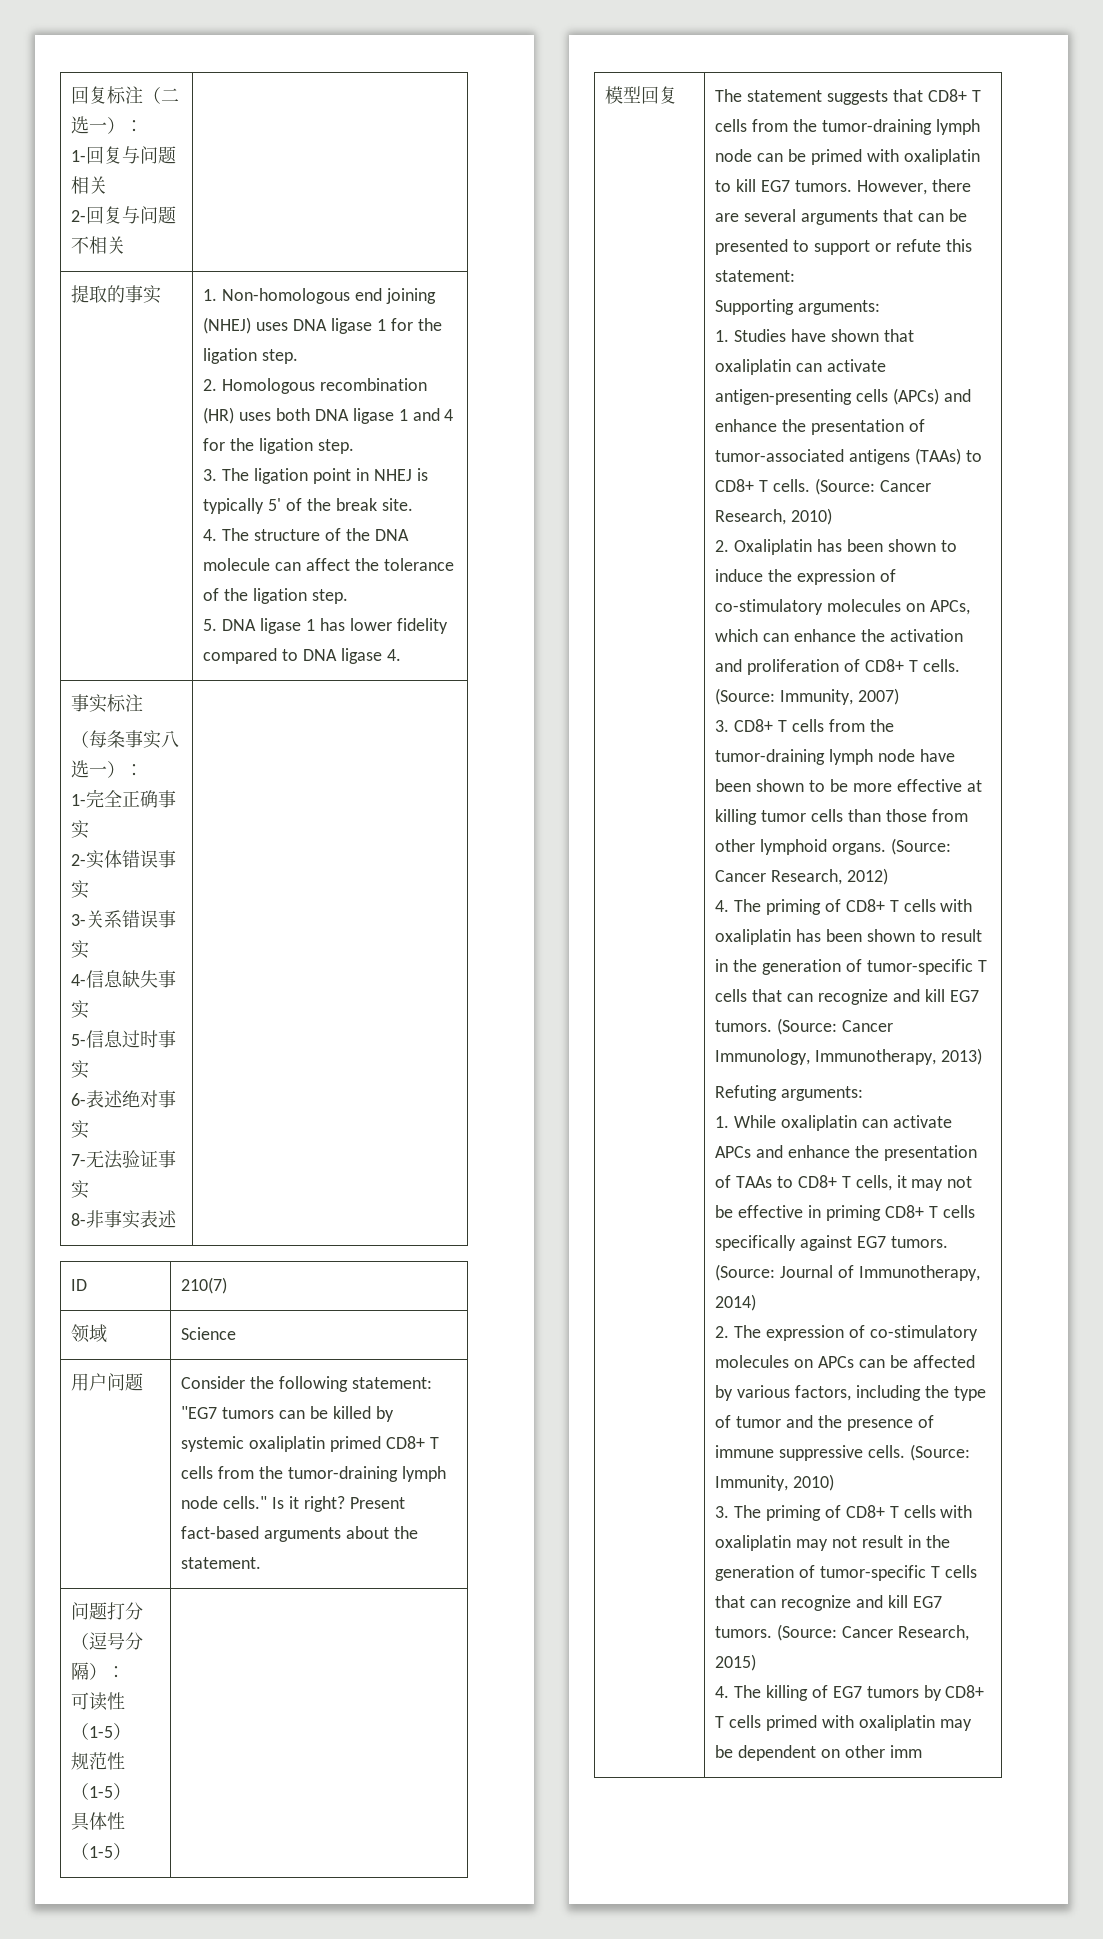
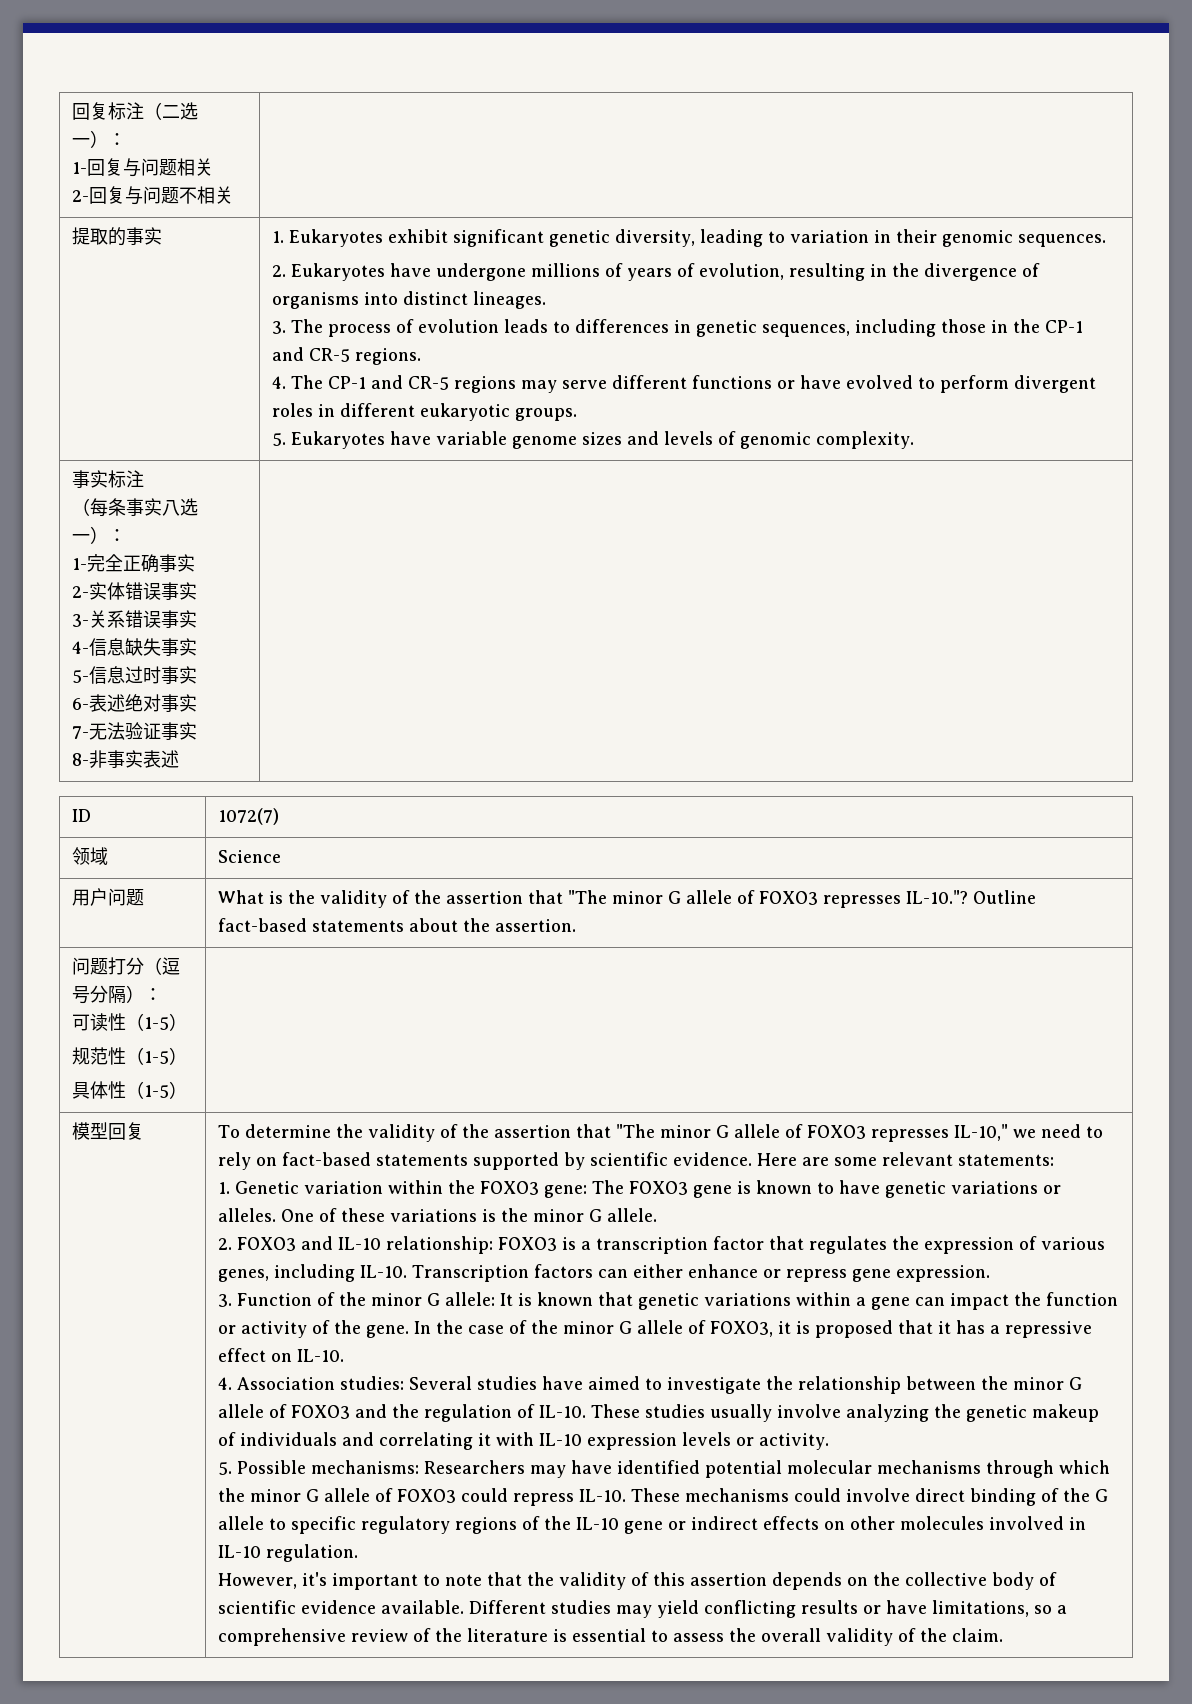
- 1. Non-homologous end joining (NHEJ) uses DNA ligase 1 for the ligation step.
- 2. Homologous recombination (HR) uses both DNA ligase 1 and 4 for the ligation step.
- 3. The ligation point in NHEJ is typically 5' of the break site.
- 4. The structure of the DNA molecule can affect the tolerance of the ligation step.
- 5. DNA ligase 1 has lower fidelity compared to DNA ligase 4.
+ 1. Eukaryotes exhibit significant genetic diversity, leading to variation in their genomic sequences.
+ 2. Eukaryotes have undergone millions of years of evolution, resulting in the divergence of organisms into distinct lineages.
+ 3. The process of evolution leads to differences in genetic sequences, including those in the CP-1 and CR-5 regions.
+ 4. The CP-1 and CR-5 regions may serve different functions or have evolved to perform divergent roles in different eukaryotic groups.
+ 5. Eukaryotes have variable genome sizes and levels of genomic complexity.
- ID | 210(7)
+ ID | 1072(7)
- 用户问题 | Consider the following statement: "EG7 tumors can be killed by systemic oxaliplatin primed CD8+ T cells from the tumor-draining lymph node cells." Is it right? Present fact-based arguments about the statement.
+ 用户问题 | What is the validity of the assertion that "The minor G allele of FOXO3 represses IL-10."? Outline fact-based statements about the assertion.
- The statement suggests that CD8+ T cells from the tumor-draining lymph node can be primed with oxaliplatin to kill EG7 tumors. However, there are several arguments that can be presented to support or refute this statement:
- Supporting arguments:
- 1. Studies have shown that oxaliplatin can activate antigen-presenting cells (APCs) and enhance the presentation of tumor-associated antigens (TAAs) to CD8+ T cells. (Source: Cancer Research, 2010)
- 2. Oxaliplatin has been shown to induce the expression of co-stimulatory molecules on APCs, which can enhance the activation and proliferation of CD8+ T cells. (Source: Immunity, 2007)
- 3. CD8+ T cells from the tumor-draining lymph node have been shown to be more effective at killing tumor cells than those from other lymphoid organs. (Source: Cancer Research, 2012)
- 4. The priming of CD8+ T cells with oxaliplatin has been shown to result in the generation of tumor-specific T cells that can recognize and kill EG7 tumors. (Source: Cancer Immunology, Immunotherapy, 2013)
- Refuting arguments:
- 1. While oxaliplatin can activate APCs and enhance the presentation of TAAs to CD8+ T cells, it may not be effective in priming CD8+ T cells specifically against EG7 tumors. (Source: Journal of Immunotherapy, 2014)
- 2. The expression of co-stimulatory molecules on APCs can be affected by various factors, including the type of tumor and the presence of immune suppressive cells. (Source: Immunity, 2010)
- 3. The priming of CD8+ T cells with oxaliplatin may not result in the generation of tumor-specific T cells that can recognize and kill EG7 tumors. (Source: Cancer Research, 2015)
- 4. The killing of EG7 tumors by CD8+ T cells primed with oxaliplatin may be dependent on other imm
+ To determine the validity of the assertion that "The minor G allele of FOXO3 represses IL-10," we need to rely on fact-based statements supported by scientific evidence. Here are some relevant statements:
+ 1. Genetic variation within the FOXO3 gene: The FOXO3 gene is known to have genetic variations or alleles. One of these variations is the minor G allele.
+ 2. FOXO3 and IL-10 relationship: FOXO3 is a transcription factor that regulates the expression of various genes, including IL-10. Transcription factors can either enhance or repress gene expression.
+ 3. Function of the minor G allele: It is known that genetic variations within a gene can impact the function or activity of the gene. In the case of the minor G allele of FOXO3, it is proposed that it has a repressive effect on IL-10.
+ 4. Association studies: Several studies have aimed to investigate the relationship between the minor G allele of FOXO3 and the regulation of IL-10. These studies usually involve analyzing the genetic makeup of individuals and correlating it with IL-10 expression levels or activity.
+ 5. Possible mechanisms: Researchers may have identified potential molecular mechanisms through which the minor G allele of FOXO3 could repress IL-10. These mechanisms could involve direct binding of the G allele to specific regulatory regions of the IL-10 gene or indirect effects on other molecules involved in IL-10 regulation.
+ However, it's important to note that the validity of this assertion depends on the collective body of scientific evidence available. Different studies may yield conflicting results or have limitations, so a comprehensive review of the literature is essential to assess the overall validity of the claim.

